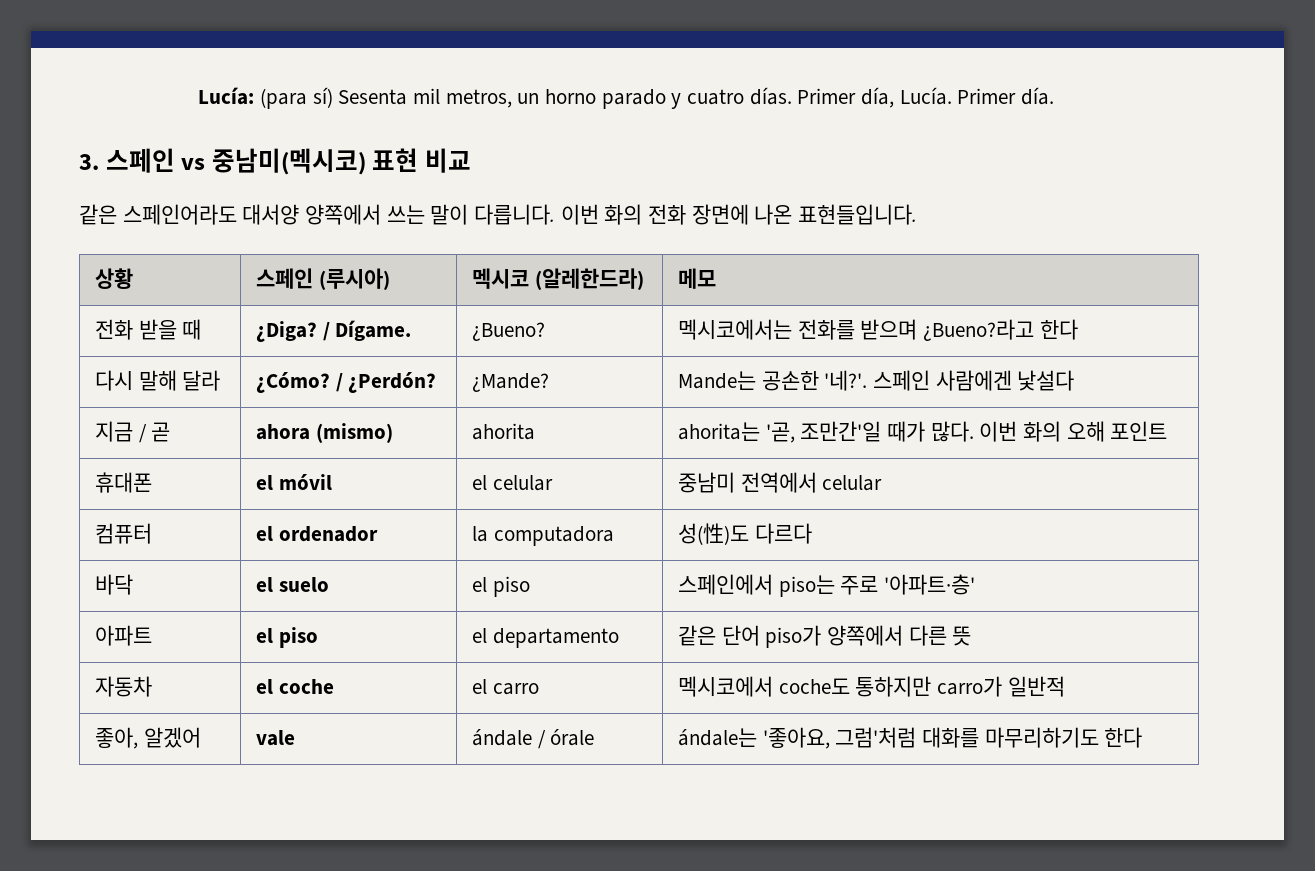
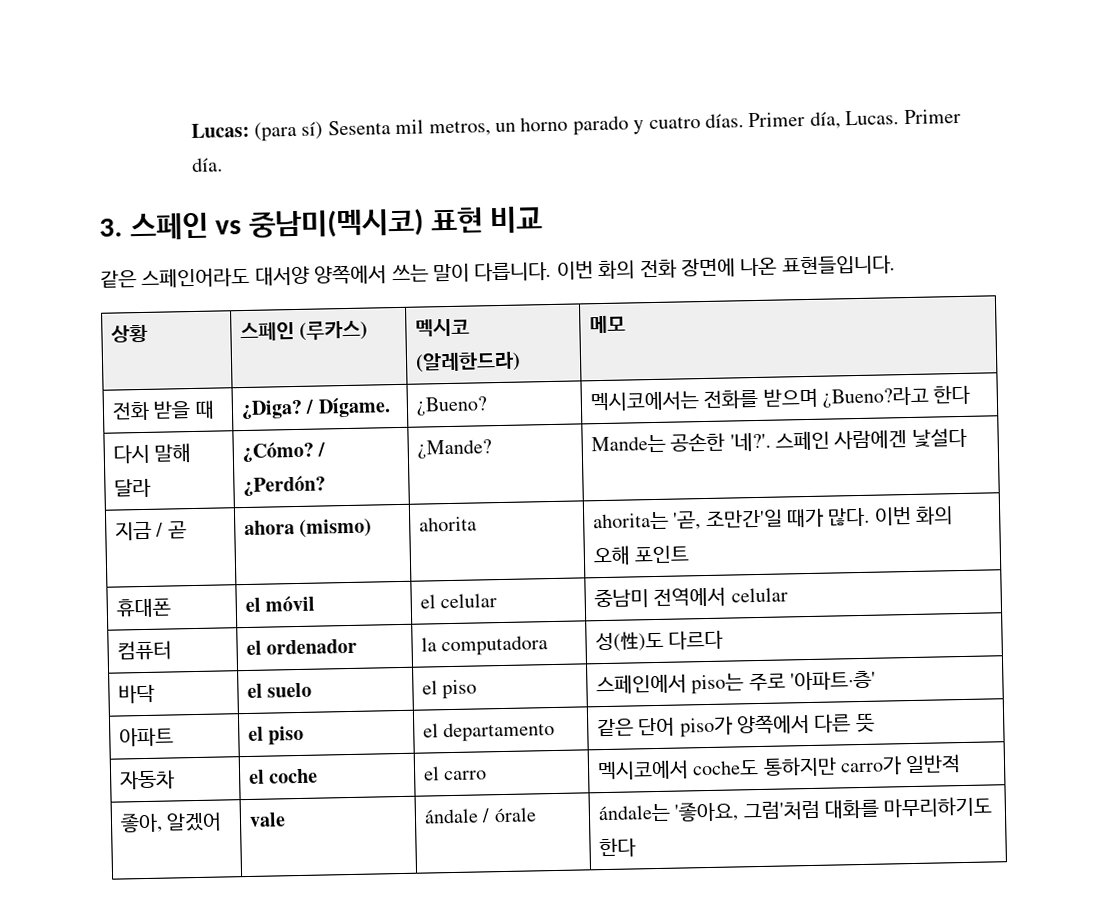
- Lucía: (para sí) Sesenta mil metros, un horno parado y cuatro días.
+ Lucas: (para sí) Sesenta mil metros, un horno parado y cuatro días.
- Primer día, Lucía.
+ Primer día, Lucas.
- 상황 | 스페인 (루시아) | 멕시코 (알레한드라) | 메모
+ 상황 | 스페인 (루카스) | 멕시코 (알레한드라) | 메모

